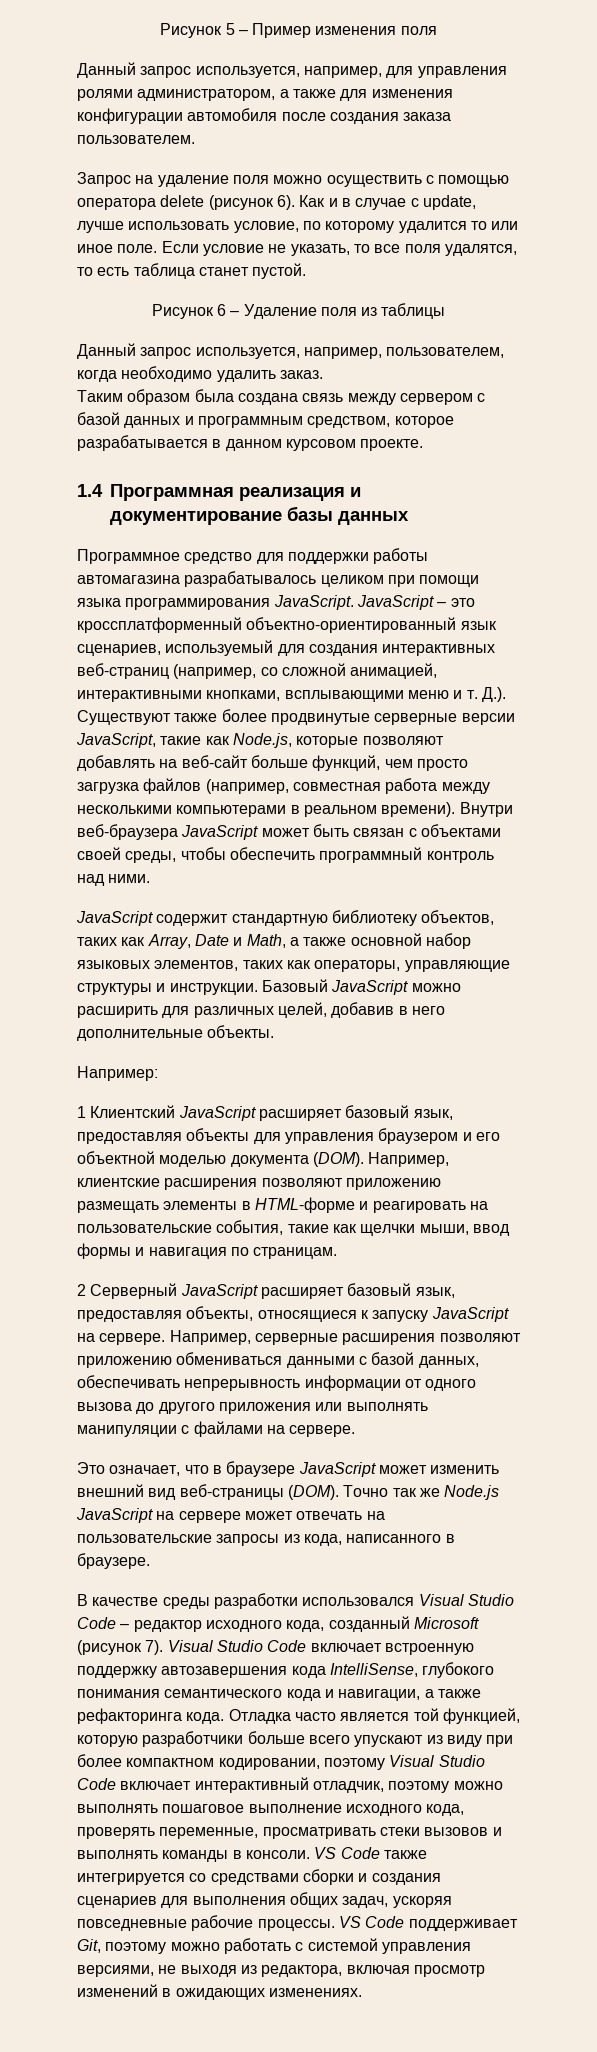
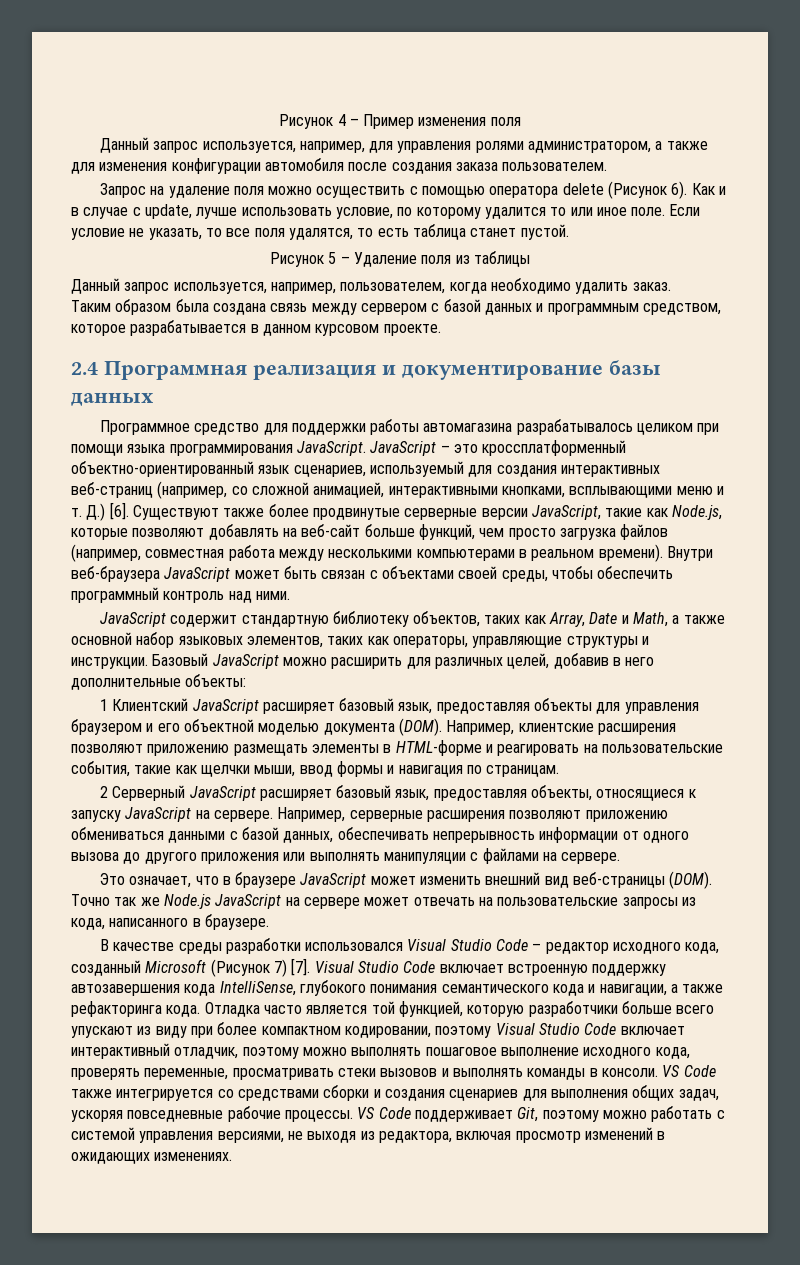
- Рисунок 5 – Пример изменения поля
+ Рисунок 4 – Пример изменения поля
- Запрос на удаление поля можно осуществить с помощью оператора delete (рисунок 6).
+ Запрос на удаление поля можно осуществить с помощью оператора delete (Рисунок 6).
- Рисунок 6 – Удаление поля из таблицы
+ Рисунок 5 – Удаление поля из таблицы
- 1.4 Программная реализация и документирование базы данных
+ 2.4 Программная реализация и документирование базы данных
- JavaScript – это кроссплатформенный объектно-ориентированный язык сценариев, используемый для создания интерактивных веб-страниц (например, со сложной анимацией, интерактивными кнопками, всплывающими меню и т. Д.). Существуют также более продвинутые серверные версии JavaScript, такие как Node.js, которые позволяют добавлять на веб-сайт больше функций, чем просто загрузка файлов (например, совместная работа между несколькими компьютерами в реальном времени).
+ JavaScript – это кроссплатформенный объектно-ориентированный язык сценариев, используемый для создания интерактивных веб-страниц (например, со сложной анимацией, интерактивными кнопками, всплывающими меню и т. Д.) [6]. Существуют также более продвинутые серверные версии JavaScript, такие как Node.js, которые позволяют добавлять на веб-сайт больше функций, чем просто загрузка файлов (например, совместная работа между несколькими компьютерами в реальном времени).
- Базовый JavaScript можно расширить для различных целей, добавив в него дополнительные объекты.
- Например:
+ Базовый JavaScript можно расширить для различных целей, добавив в него дополнительные объекты:
- В качестве среды разработки использовался Visual Studio Code – редактор исходного кода, созданный Microsoft (рисунок 7).
+ В качестве среды разработки использовался Visual Studio Code – редактор исходного кода, созданный Microsoft (Рисунок 7) [7].

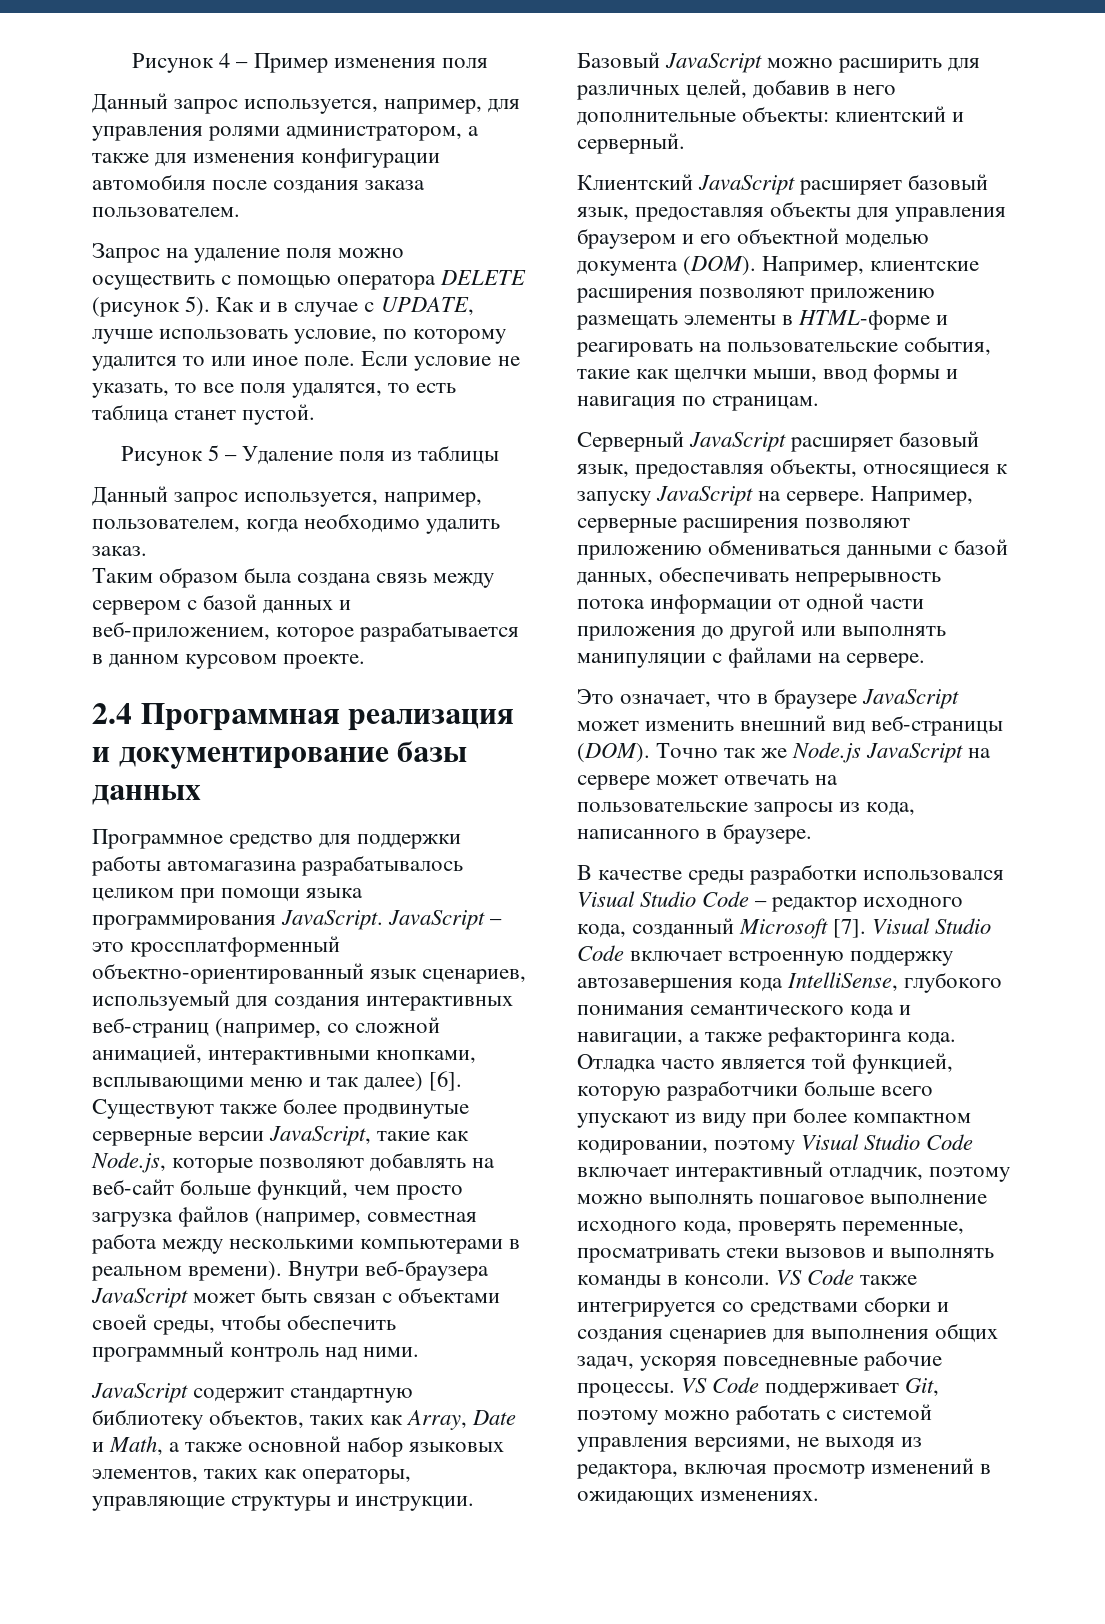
- Запрос на удаление поля можно осуществить с помощью оператора delete (Рисунок 6).
+ Запрос на удаление поля можно осуществить с помощью оператора DELETE (рисунок 5).
- Как и в случае с update, лучше использовать условие, по которому удалится то или иное поле.
+ Как и в случае с UPDATE, лучше использовать условие, по которому удалится то или иное поле.
- Таким образом была создана связь между сервером с базой данных и программным средством, которое разрабатывается в данном курсовом проекте.
+ Таким образом была создана связь между сервером с базой данных и веб-приложением, которое разрабатывается в данном курсовом проекте.
- JavaScript – это кроссплатформенный объектно-ориентированный язык сценариев, используемый для создания интерактивных веб-страниц (например, со сложной анимацией, интерактивными кнопками, всплывающими меню и т. Д.) [6].
+ JavaScript – это кроссплатформенный объектно-ориентированный язык сценариев, используемый для создания интерактивных веб-страниц (например, со сложной анимацией, интерактивными кнопками, всплывающими меню и так далее) [6].
- Базовый JavaScript можно расширить для различных целей, добавив в него дополнительные объекты:
- 1 Клиентский JavaScript расширяет базовый язык, предоставляя объекты для управления браузером и его объектной моделью документа (DOM).
+ Базовый JavaScript можно расширить для различных целей, добавив в него дополнительные объекты: клиентский и серверный.
+ Клиентский JavaScript расширяет базовый язык, предоставляя объекты для управления браузером и его объектной моделью документа (DOM).
- 2 Серверный JavaScript расширяет базовый язык, предоставляя объекты, относящиеся к запуску JavaScript на сервере.
+ Серверный JavaScript расширяет базовый язык, предоставляя объекты, относящиеся к запуску JavaScript на сервере.
- Например, серверные расширения позволяют приложению обмениваться данными с базой данных, обеспечивать непрерывность информации от одного вызова до другого приложения или выполнять манипуляции с файлами на сервере.
+ Например, серверные расширения позволяют приложению обмениваться данными с базой данных, обеспечивать непрерывность потока информации от одной части приложения до другой или выполнять манипуляции с файлами на сервере.
- В качестве среды разработки использовался Visual Studio Code – редактор исходного кода, созданный Microsoft (Рисунок 7) [7].
+ В качестве среды разработки использовался Visual Studio Code – редактор исходного кода, созданный Microsoft [7].

